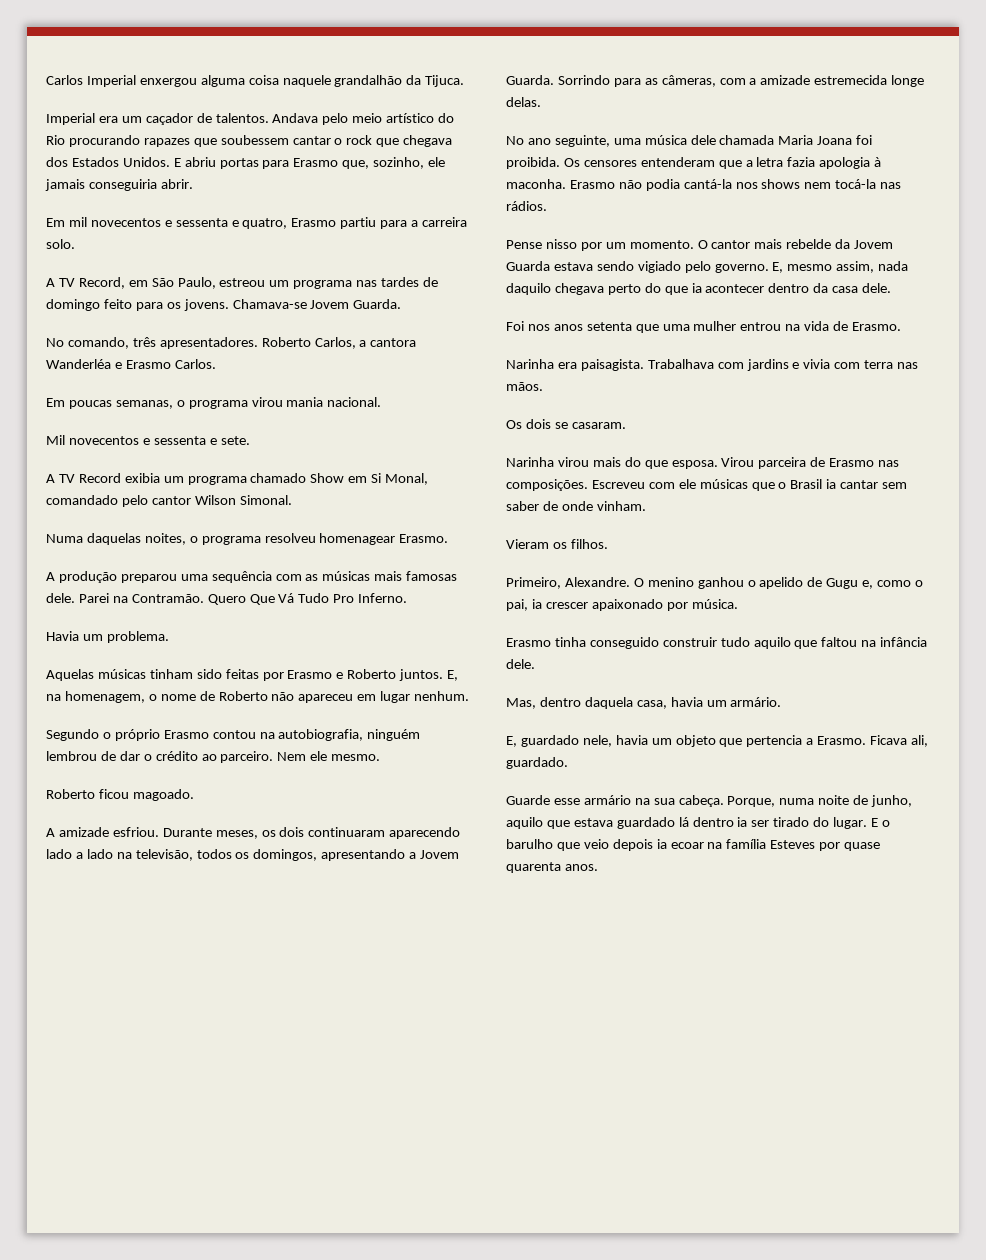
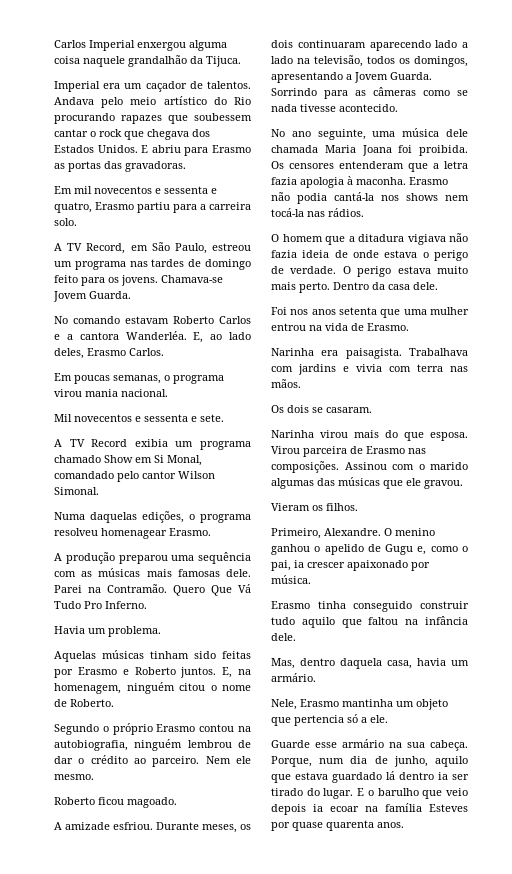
- E abriu portas para Erasmo que, sozinho, ele jamais conseguiria abrir.
+ E abriu para Erasmo as portas das gravadoras.
- No comando, três apresentadores. Roberto Carlos, a cantora Wanderléa e Erasmo Carlos.
+ No comando estavam Roberto Carlos e a cantora Wanderléa. E, ao lado deles, Erasmo Carlos.
- Numa daquelas noites, o programa resolveu homenagear Erasmo.
+ Numa daquelas edições, o programa resolveu homenagear Erasmo.
- E, na homenagem, o nome de Roberto não apareceu em lugar nenhum.
+ E, na homenagem, ninguém citou o nome de Roberto.
- Sorrindo para as câmeras, com a amizade estremecida longe delas.
+ Sorrindo para as câmeras como se nada tivesse acontecido.
- Pense nisso por um momento. O cantor mais rebelde da Jovem Guarda estava sendo vigiado pelo governo. E, mesmo assim, nada daquilo chegava perto do que ia acontecer dentro da casa dele.
+ O homem que a ditadura vigiava não fazia ideia de onde estava o perigo de verdade. O perigo estava muito mais perto. Dentro da casa dele.
- Escreveu com ele músicas que o Brasil ia cantar sem saber de onde vinham.
+ Assinou com o marido algumas das músicas que ele gravou.
- E, guardado nele, havia um objeto que pertencia a Erasmo. Ficava ali, guardado.
+ Nele, Erasmo mantinha um objeto que pertencia só a ele.
- Porque, numa noite de junho, aquilo que estava guardado lá dentro ia ser tirado do lugar.
+ Porque, num dia de junho, aquilo que estava guardado lá dentro ia ser tirado do lugar.

